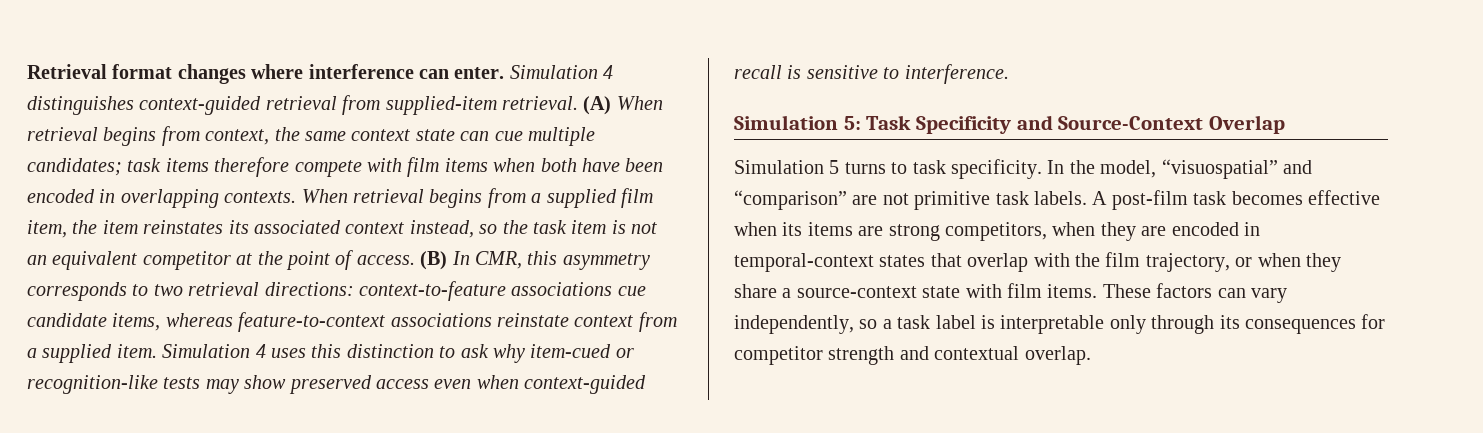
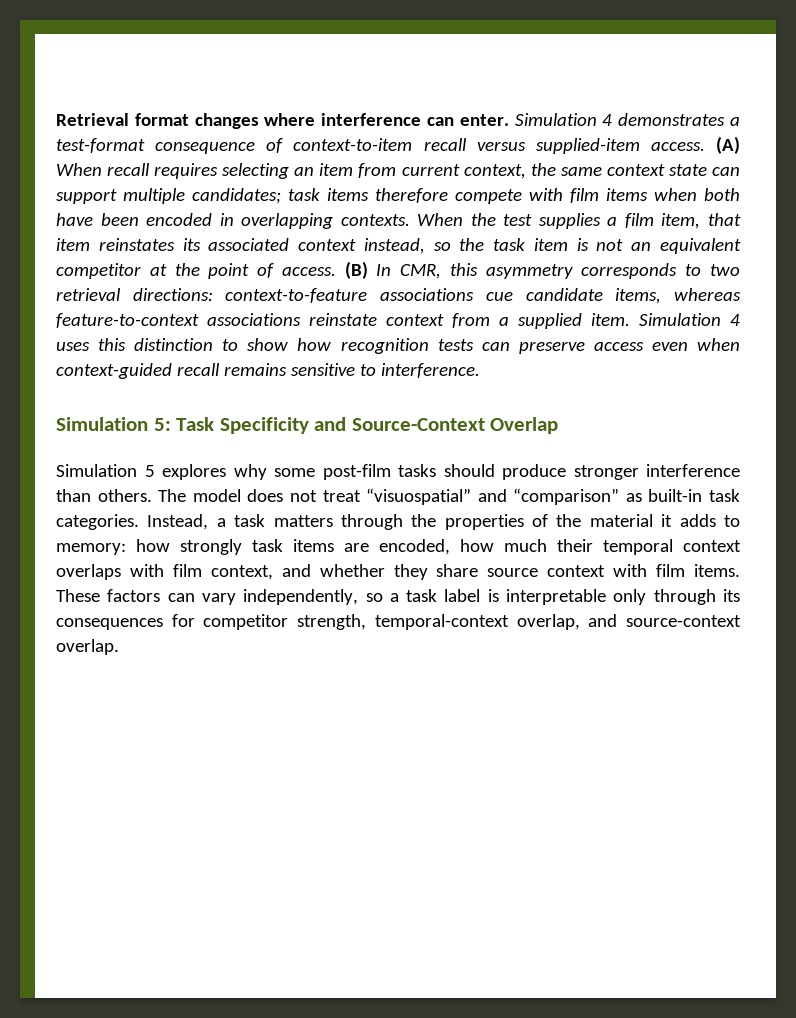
- Simulation 4 distinguishes context-guided retrieval from supplied-item retrieval. (A) When retrieval begins from context, the same context state can cue multiple candidates; task items therefore compete with film items when both have been encoded in overlapping contexts.
+ Simulation 4 demonstrates a test-format consequence of context-to-item recall versus supplied-item access. (A) When recall requires selecting an item from current context, the same context state can support multiple candidates; task items therefore compete with film items when both have been encoded in overlapping contexts.
- When retrieval begins from a supplied film item, the item reinstates its associated context instead, so the task item is not an equivalent competitor at the point of access.
+ When the test supplies a film item, that item reinstates its associated context instead, so the task item is not an equivalent competitor at the point of access.
- Simulation 4 uses this distinction to ask why item-cued or recognition-like tests may show preserved access even when context-guided recall is sensitive to interference.
+ Simulation 4 uses this distinction to show how recognition tests can preserve access even when context-guided recall remains sensitive to interference.
- Simulation 5 turns to task specificity. In the model, “visuospatial” and “comparison” are not primitive task labels. A post-film task becomes effective when its items are strong competitors, when they are encoded in temporal-context states that overlap with the film trajectory, or when they share a source-context state with film items.
+ Simulation 5 explores why some post-film tasks should produce stronger interference than others. The model does not treat “visuospatial” and “comparison” as built-in task categories. Instead, a task matters through the properties of the material it adds to memory: how strongly task items are encoded, how much their temporal context overlaps with film context, and whether they share source context with film items.
- These factors can vary independently, so a task label is interpretable only through its consequences for competitor strength and contextual overlap.
+ These factors can vary independently, so a task label is interpretable only through its consequences for competitor strength, temporal-context overlap, and source-context overlap.

